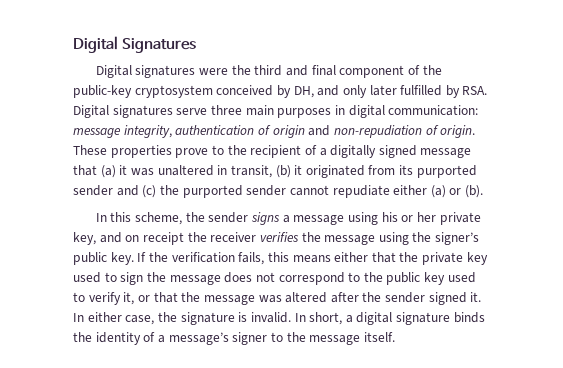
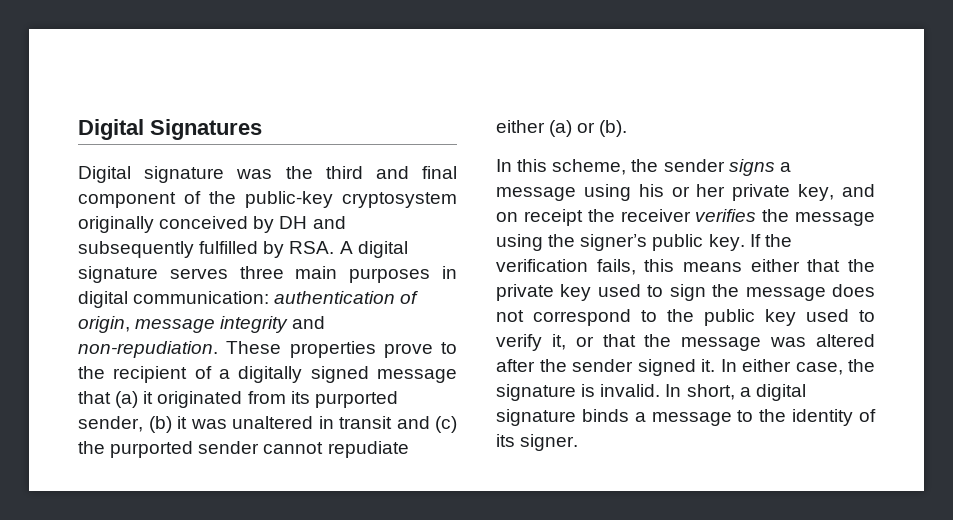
- Digital signatures were the third and final component of the public-key cryptosystem conceived by DH, and only later fulfilled by RSA. Digital signatures serve three main purposes in digital communication: message integrity, authentication of origin and non-repudiation of origin.
+ Digital signature was the third and final component of the public-key cryptosystem originally conceived by DH and subsequently fulfilled by RSA. A digital signature serves three main purposes in digital communication: authentication of origin, message integrity and non-repudiation.
- These properties prove to the recipient of a digitally signed message that (a) it was unaltered in transit, (b) it originated from its purported sender and (c) the purported sender cannot repudiate either (a) or (b).
+ These properties prove to the recipient of a digitally signed message that (a) it originated from its purported sender, (b) it was unaltered in transit and (c) the purported sender cannot repudiate either (a) or (b).
- In short, a digital signature binds the identity of a message’s signer to the message itself.
+ In short, a digital signature binds a message to the identity of its signer.

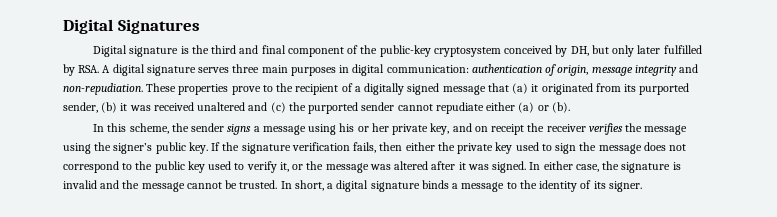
- Digital signature was the third and final component of the public-key cryptosystem originally conceived by DH and subsequently fulfilled by RSA. A digital signature serves three main purposes in digital communication: authentication of origin, message integrity and non-repudiation.
+ Digital signature is the third and final component of the public-key cryptosystem conceived by DH, but only later fulfilled by RSA. A digital signature serves three main purposes in digital communication: authentication of origin, message integrity and non-repudiation.
- These properties prove to the recipient of a digitally signed message that (a) it originated from its purported sender, (b) it was unaltered in transit and (c) the purported sender cannot repudiate either (a) or (b).
+ These properties prove to the recipient of a digitally signed message that (a) it originated from its purported sender, (b) it was received unaltered and (c) the purported sender cannot repudiate either (a) or (b).
- If the verification fails, this means either that the private key used to sign the message does not correspond to the public key used to verify it, or that the message was altered after the sender signed it.
+ If the signature verification fails, then either the private key used to sign the message does not correspond to the public key used to verify it, or the message was altered after it was signed.
- In either case, the signature is invalid.
+ In either case, the signature is invalid and the message cannot be trusted.

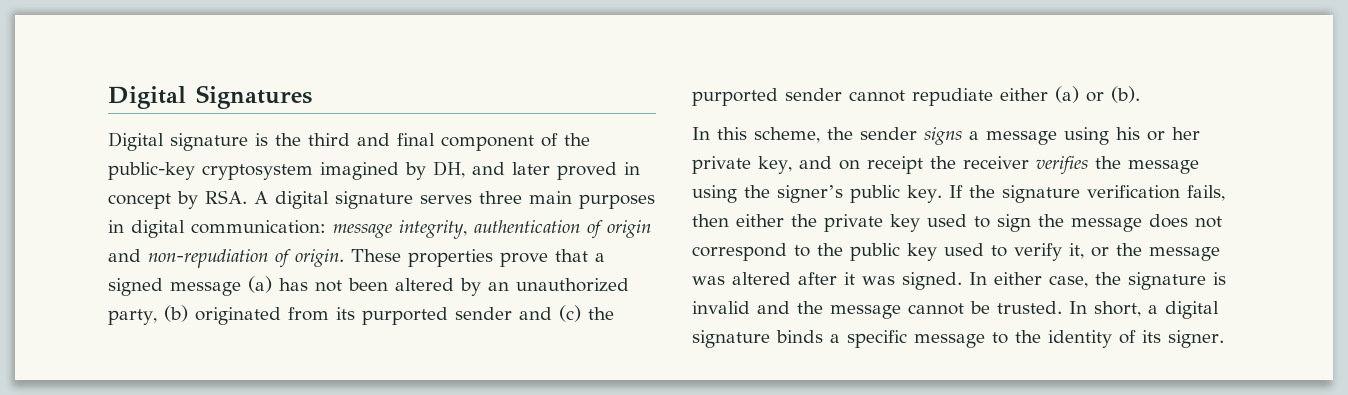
- Digital signature is the third and final component of the public-key cryptosystem conceived by DH, but only later fulfilled by RSA. A digital signature serves three main purposes in digital communication: authentication of origin, message integrity and non-repudiation. These properties prove to the recipient of a digitally signed message that (a) it originated from its purported sender, (b) it was received unaltered and (c) the purported sender cannot repudiate either (a) or (b).
+ Digital signature is the third and final component of the public-key cryptosystem imagined by DH, and later proved in concept by RSA. A digital signature serves three main purposes in digital communication: message integrity, authentication of origin and non-repudiation of origin. These properties prove that a signed message (a) has not been altered by an unauthorized party, (b) originated from its purported sender and (c) the purported sender cannot repudiate either (a) or (b).
- In short, a digital signature binds a message to the identity of its signer.
+ In short, a digital signature binds a specific message to the identity of its signer.

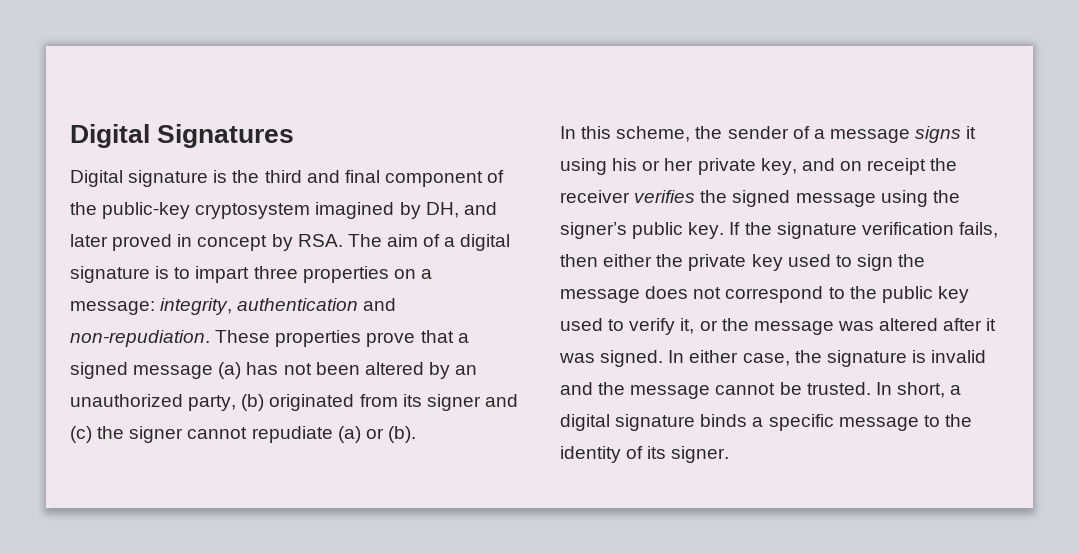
- Digital signature is the third and final component of the public-key cryptosystem imagined by DH, and later proved in concept by RSA. A digital signature serves three main purposes in digital communication: message integrity, authentication of origin and non-repudiation of origin.
+ Digital signature is the third and final component of the public-key cryptosystem imagined by DH, and later proved in concept by RSA. The aim of a digital signature is to impart three properties on a message: integrity, authentication and non-repudiation.
- These properties prove that a signed message (a) has not been altered by an unauthorized party, (b) originated from its purported sender and (c) the purported sender cannot repudiate either (a) or (b).
+ These properties prove that a signed message (a) has not been altered by an unauthorized party, (b) originated from its signer and (c) the signer cannot repudiate (a) or (b).
- In this scheme, the sender signs a message using his or her private key, and on receipt the receiver verifies the message using the signer’s public key.
+ In this scheme, the sender of a message signs it using his or her private key, and on receipt the receiver verifies the signed message using the signer’s public key.

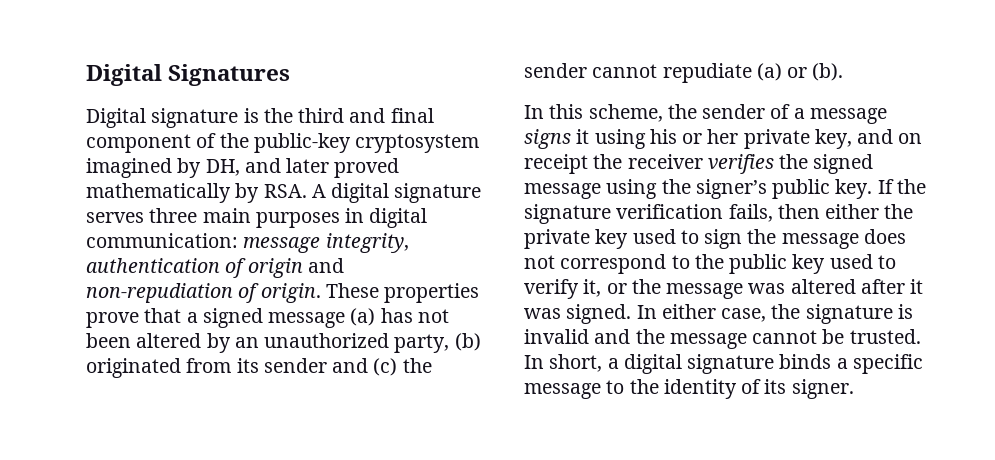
- Digital signature is the third and final component of the public-key cryptosystem imagined by DH, and later proved in concept by RSA. The aim of a digital signature is to impart three properties on a message: integrity, authentication and non-repudiation.
+ Digital signature is the third and final component of the public-key cryptosystem imagined by DH, and later proved mathematically by RSA. A digital signature serves three main purposes in digital communication: message integrity, authentication of origin and non-repudiation of origin.
- These properties prove that a signed message (a) has not been altered by an unauthorized party, (b) originated from its signer and (c) the signer cannot repudiate (a) or (b).
+ These properties prove that a signed message (a) has not been altered by an unauthorized party, (b) originated from its sender and (c) the sender cannot repudiate (a) or (b).

